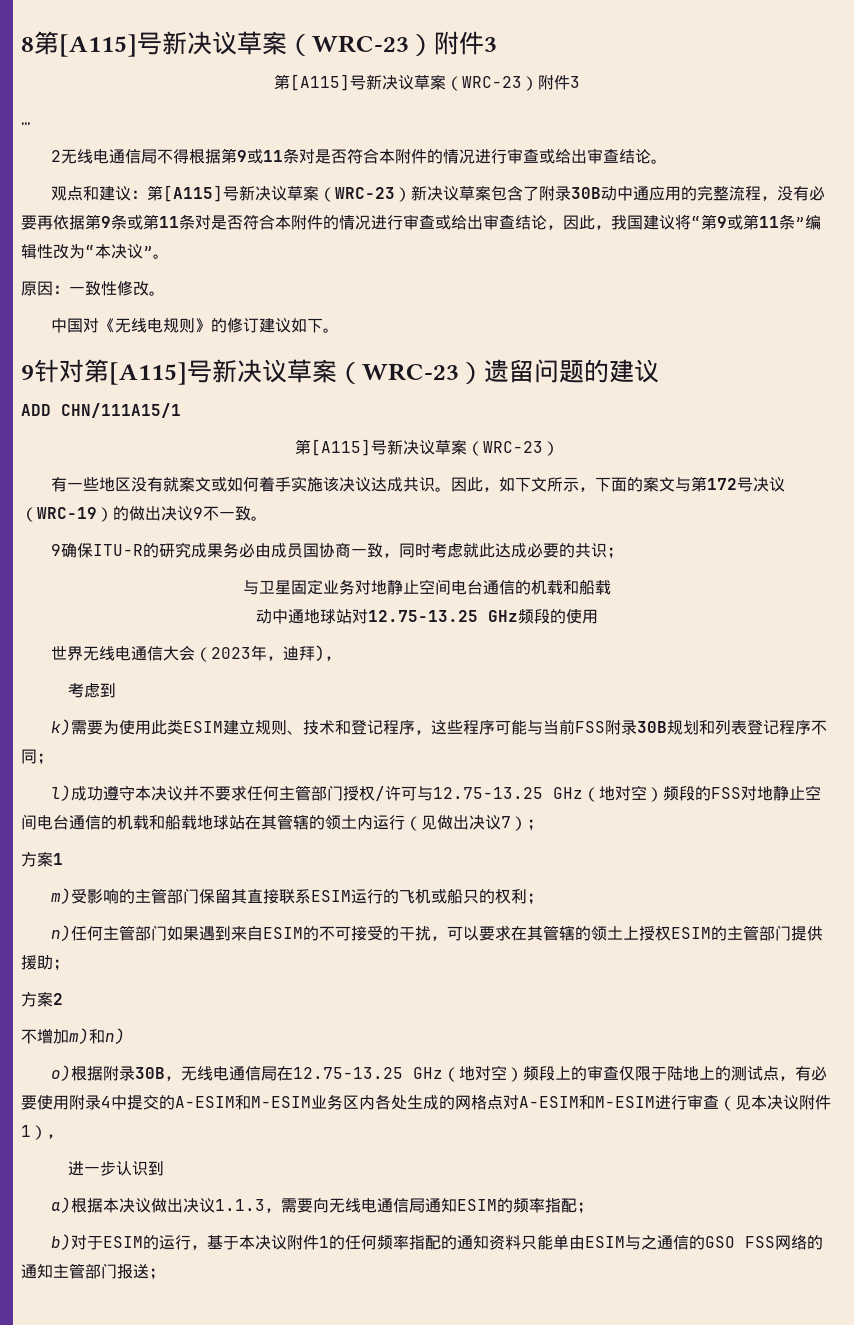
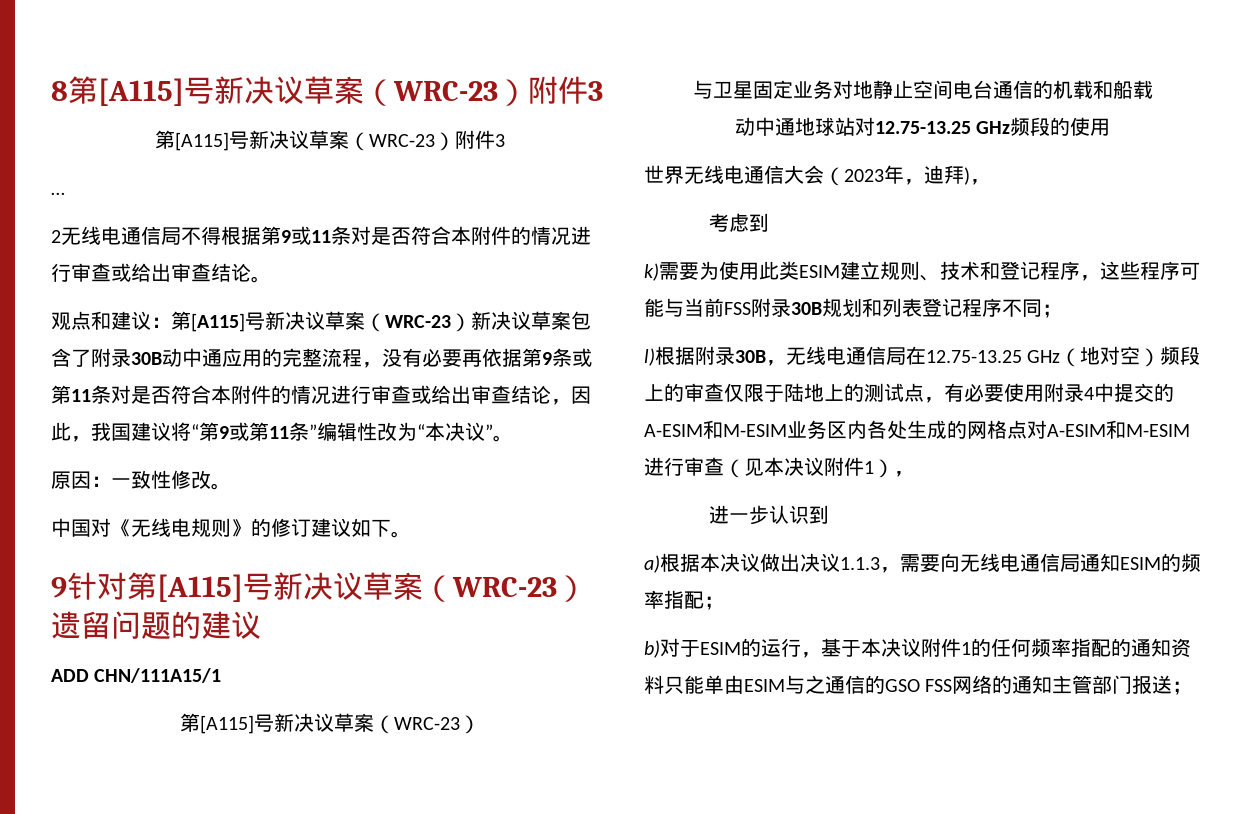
- 有一些地区没有就案文或如何着手实施该决议达成共识。因此，如下文所示，下面的案文与第172号决议（WRC-19）的做出决议9不一致。
- 9确保ITU-R的研究成果务必由成员国协商一致，同时考虑就此达成必要的共识；
- l)成功遵守本决议并不要求任何主管部门授权/许可与12.75-13.25 GHz（地对空）频段的FSS对地静止空间电台通信的机载和船载地球站在其管辖的领土内运行（见做出决议7）；
- 方案1
- m)受影响的主管部门保留其直接联系ESIM运行的飞机或船只的权利；
- n)任何主管部门如果遇到来自ESIM的不可接受的干扰，可以要求在其管辖的领土上授权ESIM的主管部门提供援助；
- 方案2
- 不增加m)和n)
- o)根据附录30B，无线电通信局在12.75-13.25 GHz（地对空）频段上的审查仅限于陆地上的测试点，有必要使用附录4中提交的A-ESIM和M-ESIM业务区内各处生成的网格点对A-ESIM和M-ESIM进行审查（见本决议附件1），
+ l)根据附录30B，无线电通信局在12.75-13.25 GHz（地对空）频段上的审查仅限于陆地上的测试点，有必要使用附录4中提交的A-ESIM和M-ESIM业务区内各处生成的网格点对A-ESIM和M-ESIM进行审查（见本决议附件1），

